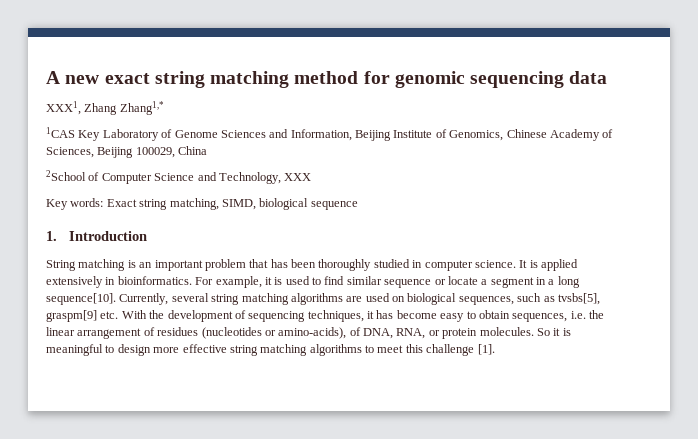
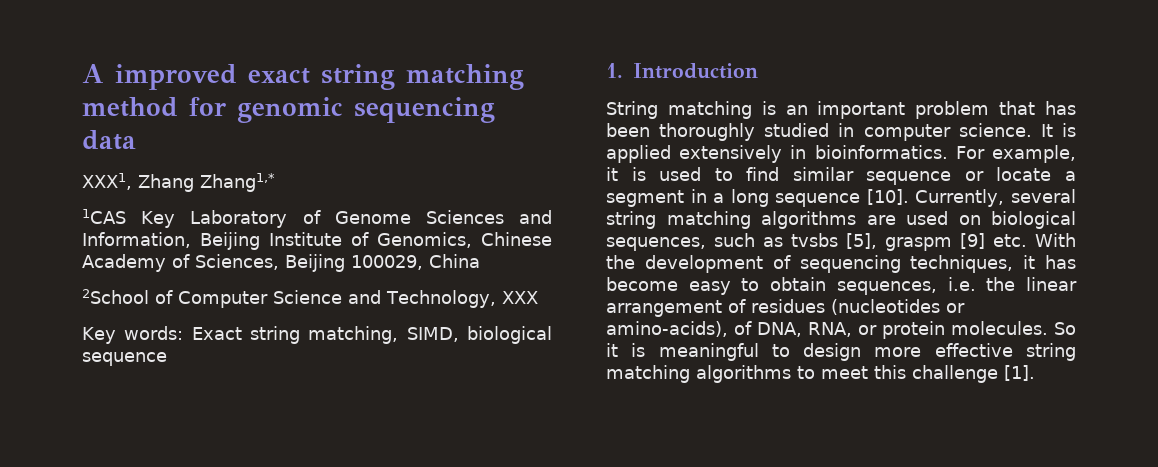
- A new exact string matching method for genomic sequencing data
+ A improved exact string matching method for genomic sequencing data
- For example, it is used to find similar sequence or locate a segment in a long sequence[10].
+ For example, it is used to find similar sequence or locate a segment in a long sequence [10].
- Currently, several string matching algorithms are used on biological sequences, such as tvsbs[5], graspm[9] etc. With the development of sequencing techniques, it has become easy to obtain sequences, i.e. the linear arrangement of residues (nucleotides or amino-acids), of DNA, RNA, or protein molecules.
+ Currently, several string matching algorithms are used on biological sequences, such as tvsbs [5], graspm [9] etc. With the development of sequencing techniques, it has become easy to obtain sequences, i.e. the linear arrangement of residues (nucleotides or amino-acids), of DNA, RNA, or protein molecules.

